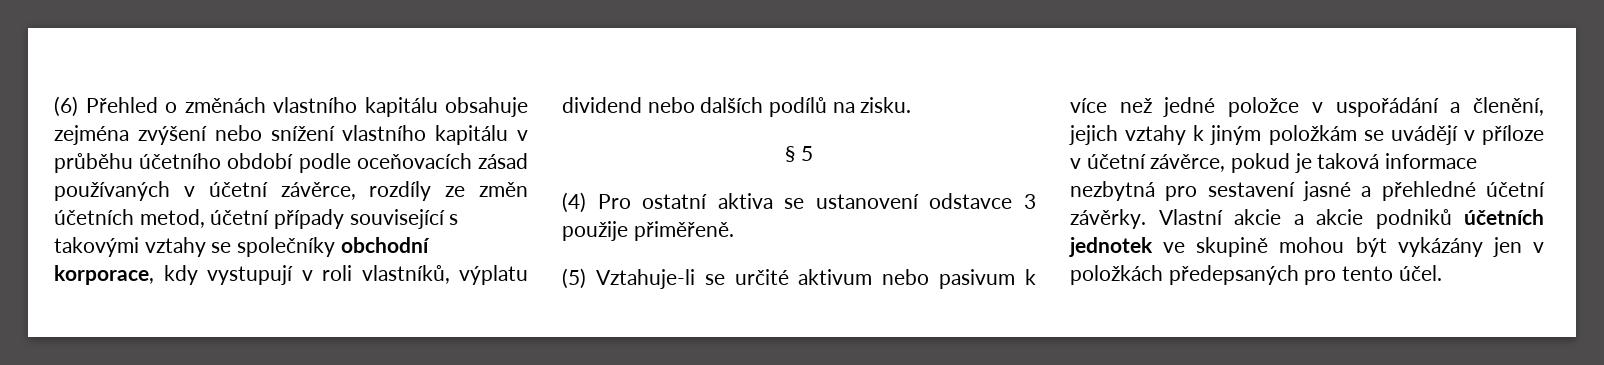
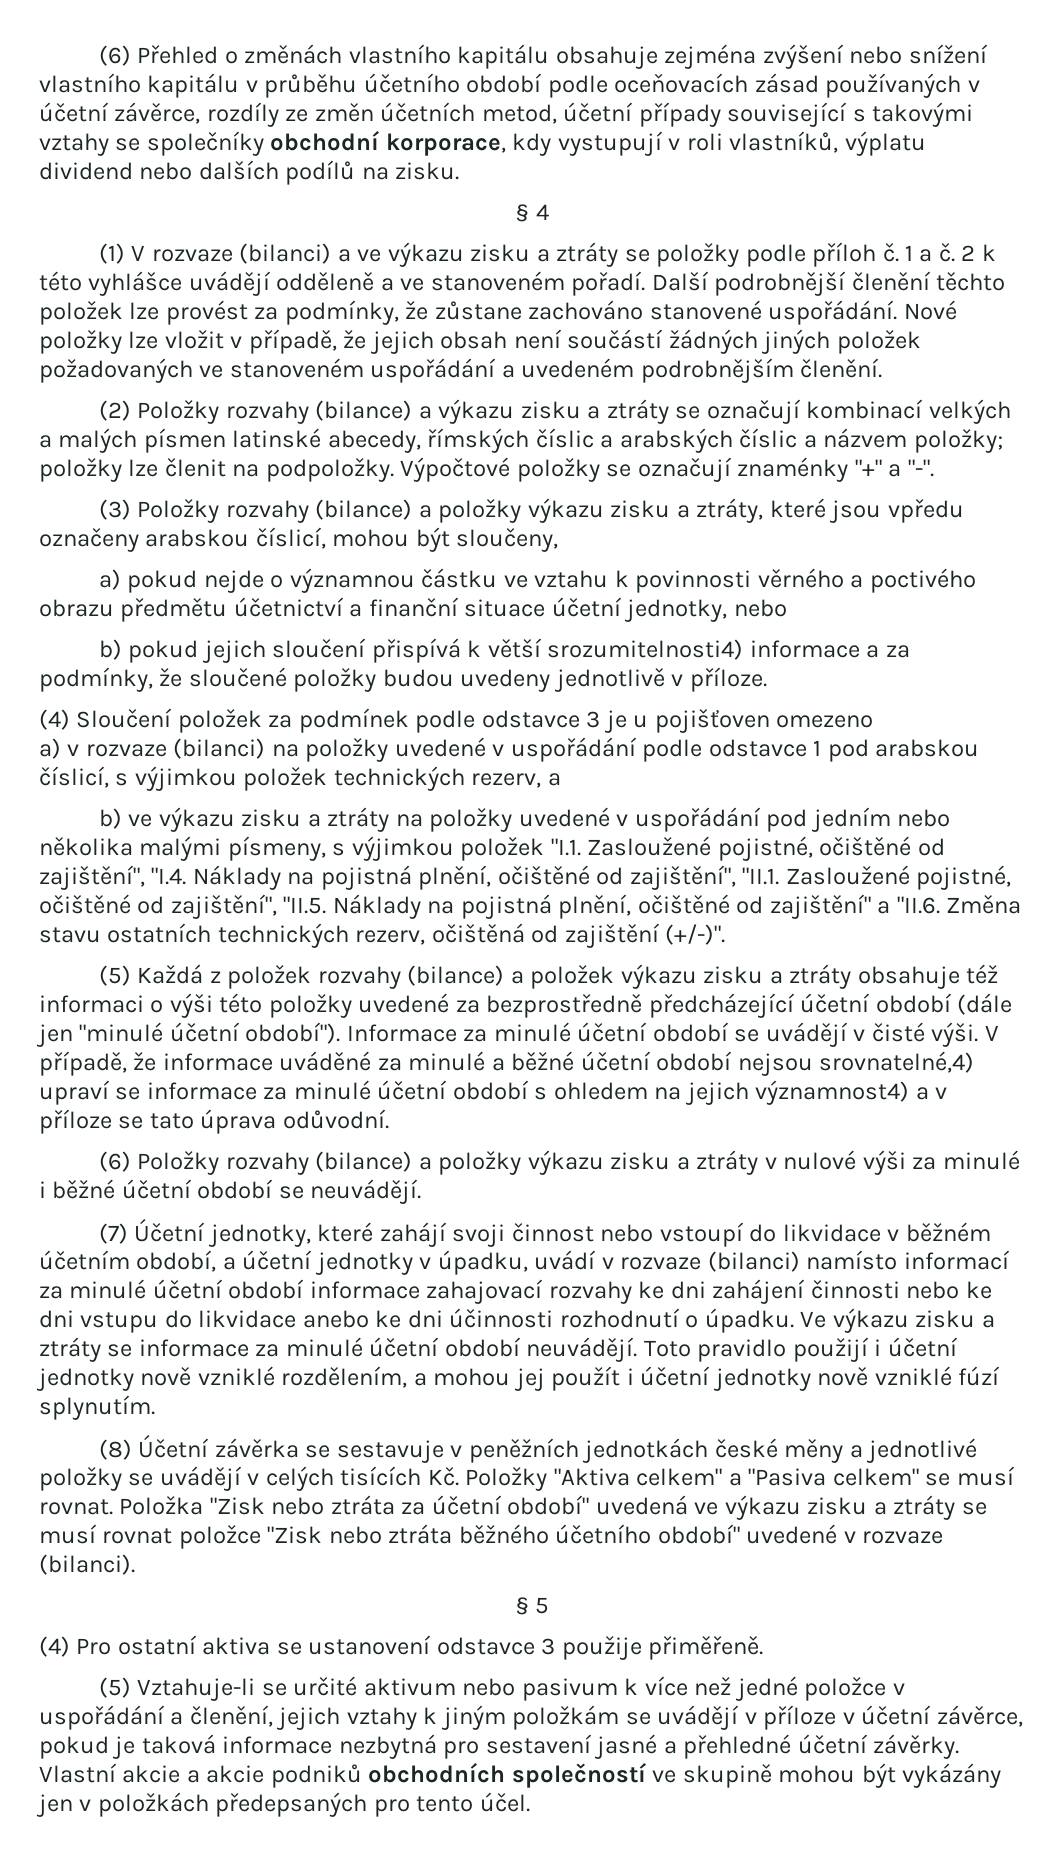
+ § 4
+ (1) V rozvaze (bilanci) a ve výkazu zisku a ztráty se položky podle příloh č. 1 a č. 2 k této vyhlášce uvádějí odděleně a ve stanoveném pořadí. Další podrobnější členění těchto položek lze provést za podmínky, že zůstane zachováno stanovené uspořádání. Nové položky lze vložit v případě, že jejich obsah není součástí žádných jiných položek požadovaných ve stanoveném uspořádání a uvedeném podrobnějším členění.
+ (2) Položky rozvahy (bilance) a výkazu zisku a ztráty se označují kombinací velkých a malých písmen latinské abecedy, římských číslic a arabských číslic a názvem položky; položky lze členit na podpoložky. Výpočtové položky se označují znaménky "+" a "-".
+ (3) Položky rozvahy (bilance) a položky výkazu zisku a ztráty, které jsou vpředu označeny arabskou číslicí, mohou být sloučeny,
+ a) pokud nejde o významnou částku ve vztahu k povinnosti věrného a poctivého obrazu předmětu účetnictví a finanční situace účetní jednotky, nebo
+ b) pokud jejich sloučení přispívá k větší srozumitelnosti4) informace a za podmínky, že sloučené položky budou uvedeny jednotlivě v příloze.
+ (4) Sloučení položek za podmínek podle odstavce 3 je u pojišťoven omezeno
+ a) v rozvaze (bilanci) na položky uvedené v uspořádání podle odstavce 1 pod arabskou číslicí, s výjimkou položek technických rezerv, a
+ b) ve výkazu zisku a ztráty na položky uvedené v uspořádání pod jedním nebo několika malými písmeny, s výjimkou položek "I.1. Zasloužené pojistné, očištěné od zajištění", "I.4. Náklady na pojistná plnění, očištěné od zajištění", "II.1. Zasloužené pojistné, očištěné od zajištění", "II.5. Náklady na pojistná plnění, očištěné od zajištění" a "II.6. Změna stavu ostatních technických rezerv, očištěná od zajištění (+/-)".
+ (5) Každá z položek rozvahy (bilance) a položek výkazu zisku a ztráty obsahuje též informaci o výši této položky uvedené za bezprostředně předcházející účetní období (dále jen "minulé účetní období"). Informace za minulé účetní období se uvádějí v čisté výši. V případě, že informace uváděné za minulé a běžné účetní období nejsou srovnatelné,4) upraví se informace za minulé účetní období s ohledem na jejich významnost4) a v příloze se tato úprava odůvodní.
+ (6) Položky rozvahy (bilance) a položky výkazu zisku a ztráty v nulové výši za minulé i běžné účetní období se neuvádějí.
+ (7) Účetní jednotky, které zahájí svoji činnost nebo vstoupí do likvidace v běžném účetním období, a účetní jednotky v úpadku, uvádí v rozvaze (bilanci) namísto informací za minulé účetní období informace zahajovací rozvahy ke dni zahájení činnosti nebo ke dni vstupu do likvidace anebo ke dni účinnosti rozhodnutí o úpadku. Ve výkazu zisku a ztráty se informace za minulé účetní období neuvádějí. Toto pravidlo použijí i účetní jednotky nově vzniklé rozdělením, a mohou jej použít i účetní jednotky nově vzniklé fúzí splynutím.
+ (8) Účetní závěrka se sestavuje v peněžních jednotkách české měny a jednotlivé položky se uvádějí v celých tisících Kč. Položky "Aktiva celkem" a "Pasiva celkem" se musí rovnat. Položka "Zisk nebo ztráta za účetní období" uvedená ve výkazu zisku a ztráty se musí rovnat položce "Zisk nebo ztráta běžného účetního období" uvedené v rozvaze (bilanci).
- Vlastní akcie a akcie podniků účetních jednotek ve skupině mohou být vykázány jen v položkách předepsaných pro tento účel.
+ Vlastní akcie a akcie podniků obchodních společností ve skupině mohou být vykázány jen v položkách předepsaných pro tento účel.

